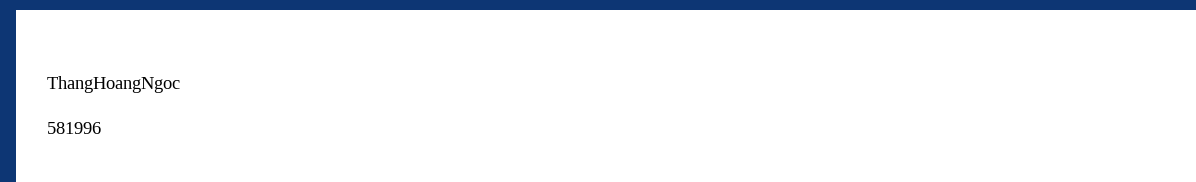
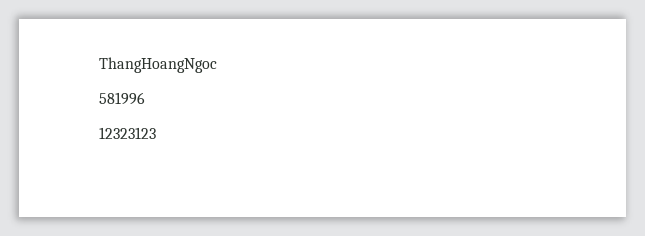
+ 12323123

